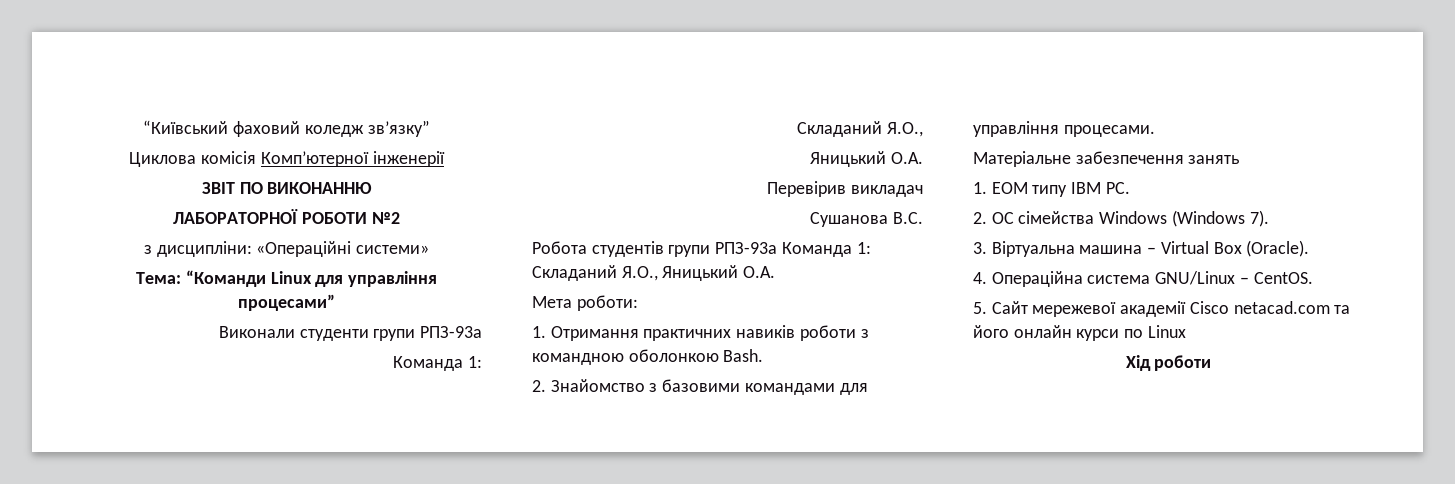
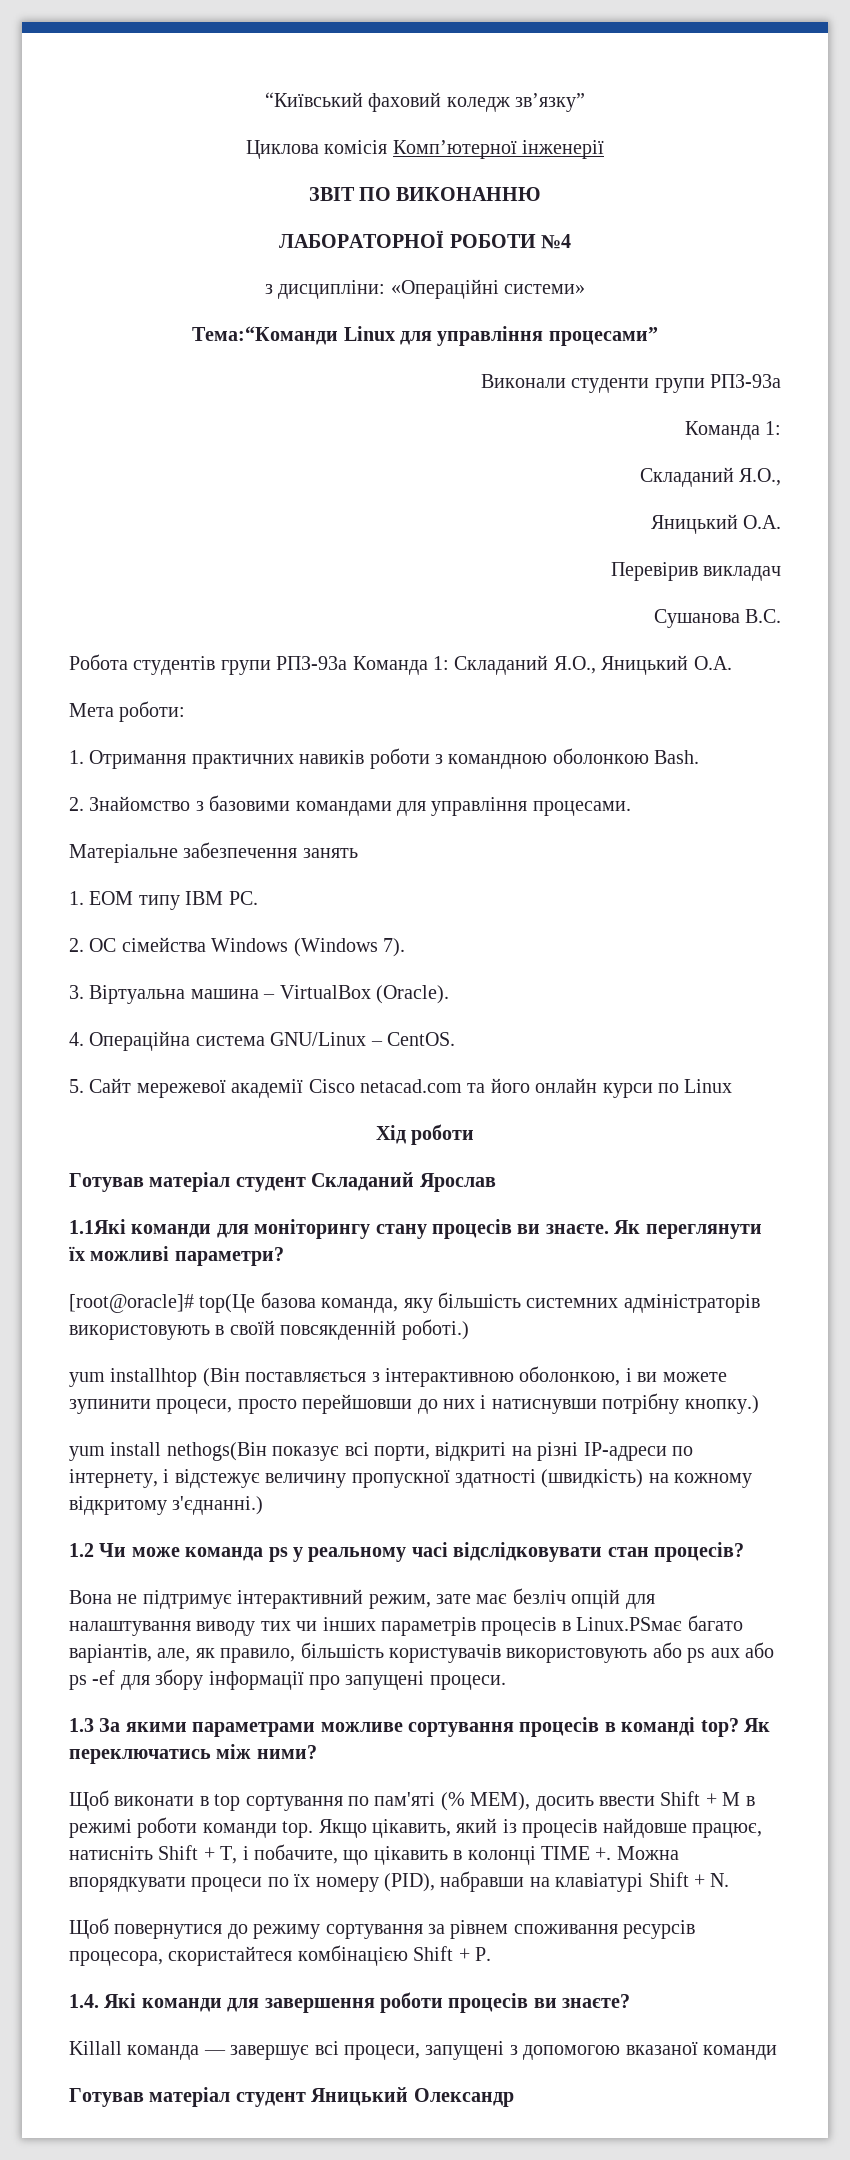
- ЛАБОРАТОРНОЇ РОБОТИ №2
+ ЛАБОРАТОРНОЇ РОБОТИ №4
- Тема: “Команди Linux для управління процесами”
+ Тема:“Команди Linux для управління процесами”
- 3. Віртуальна машина – Virtual Box (Oracle).
+ 3. Віртуальна машина – VirtualBox (Oracle).
+ Готував матеріал студент Складаний Ярослав
+ 1.1Які команди для моніторингу стану процесів ви знаєте. Як переглянути їх можливі параметри?
+ [root@oracle]# top(Це базова команда, яку більшість системних адміністраторів використовують в своїй повсякденній роботі.)
+ yum installhtop (Він поставляється з інтерактивною оболонкою, і ви можете зупинити процеси, просто перейшовши до них і натиснувши потрібну кнопку.)
+ yum install nethogs(Він показує всі порти, відкриті на різні IP-адреси по інтернету, і відстежує величину пропускної здатності (швидкість) на кожному відкритому з'єднанні.)
+ 1.2 Чи може команда ps у реальному часі відслідковувати стан процесів?
+ Вона не підтримує інтерактивний режим, зате має безліч опцій для налаштування виводу тих чи інших параметрів процесів в Linux.PSмає багато варіантів, але, як правило, більшість користувачів використовують або ps aux або ps -ef для збору інформації про запущені процеси.
+ 1.3 За якими параметрами можливе сортування процесів в команді top? Як переключатись між ними?
+ Щоб виконати в top сортування по пам'яті (% MEM), досить ввести Shift + M в режимі роботи команди top. Якщо цікавить, який із процесів найдовше працює, натисніть Shift + T, і побачите, що цікавить в колонці TIME +. Можна впорядкувати процеси по їх номеру (PID), набравши на клавіатурі Shift + N.
+ Щоб повернутися до режиму сортування за рівнем споживання ресурсів процесора, скористайтеся комбінацією Shift + P.
+ 1.4. Які команди для завершення роботи процесів ви знаєте?
+ Killall команда — завершує всі процеси, запущені з допомогою вказаної команди
+ Готував матеріал студент Яницький Олександр

